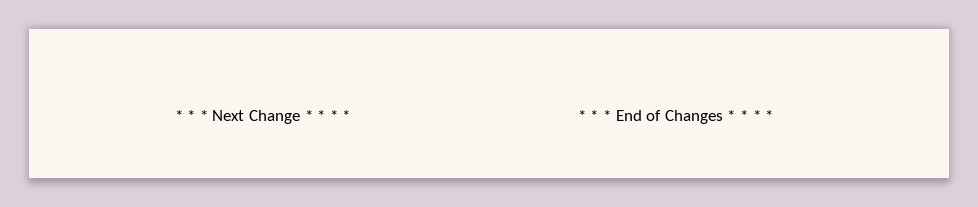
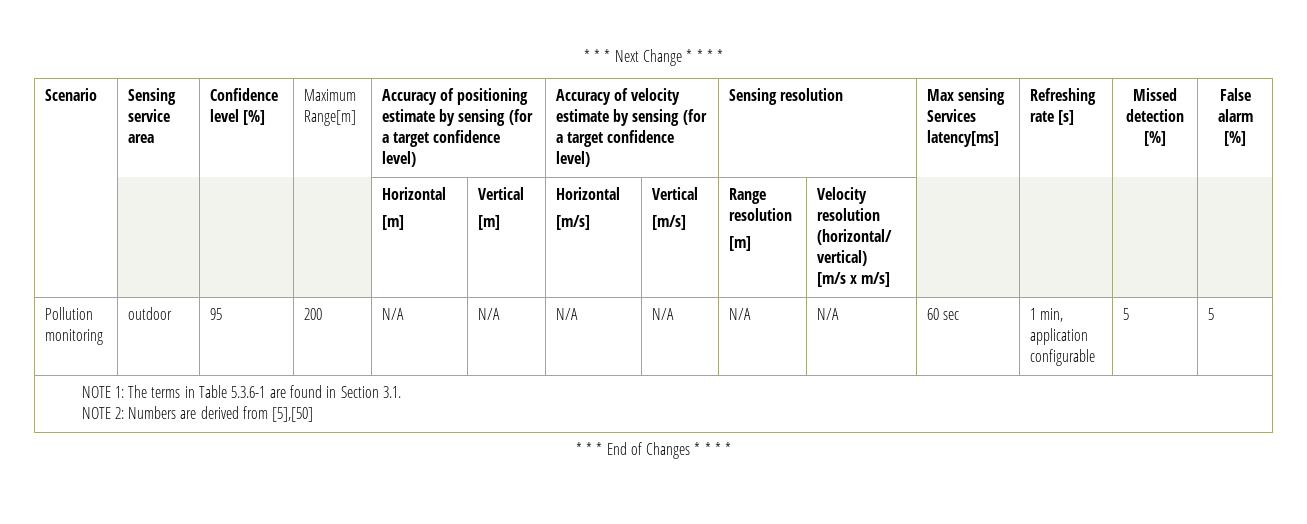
+ Scenario | Sensing service area | Confidence level [%] | Maximum Range[m] | Accuracy of positioning estimate by sensing (for a target confidence level) | Accuracy of velocity estimate by sensing (for a target confidence level) | Sensing resolution | Max sensing Services latency[ms] | Refreshing rate [s] | Missed detection [%] | False alarm [%]
+ | | | | Horizontal
+ [m] | Vertical
+ [m] | Horizontal
+ [m/s] | Vertical
+ [m/s] | Range resolution
+ [m] | Velocity resolution (horizontal/ vertical)
+ [m/s x m/s] | | | |
+ Pollution monitoring | outdoor | 95 | 200 | N/A | N/A | N/A | N/A | N/A | N/A | 60 sec | 1 min, application configurable | 5 | 5
+ NOTE 1: The terms in Table 5.3.6-1 are found in Section 3.1.
+ NOTE 2: Numbers are derived from [5],[50]

